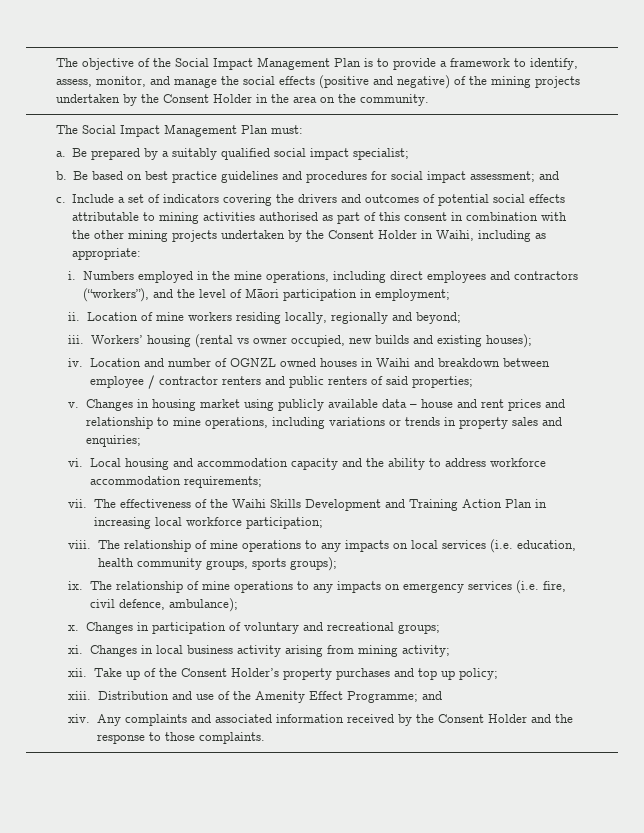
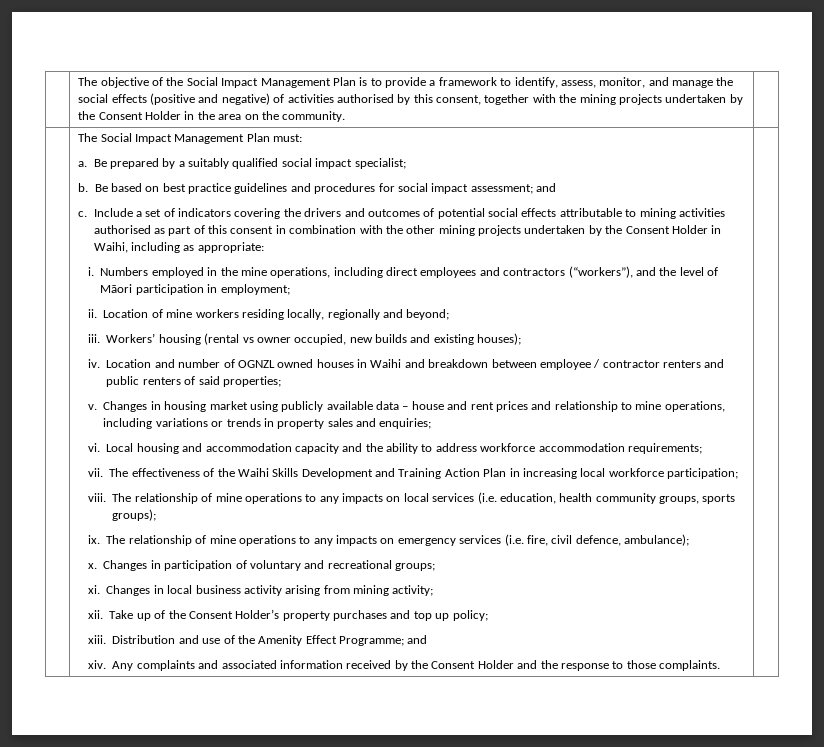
- The objective of the Social Impact Management Plan is to provide a framework to identify, assess, monitor, and manage the social effects (positive and negative) of the mining projects undertaken by the Consent Holder in the area on the community.
+ The objective of the Social Impact Management Plan is to provide a framework to identify, assess, monitor, and manage the social effects (positive and negative) of activities authorised by this consent, together with the mining projects undertaken by the Consent Holder in the area on the community.

